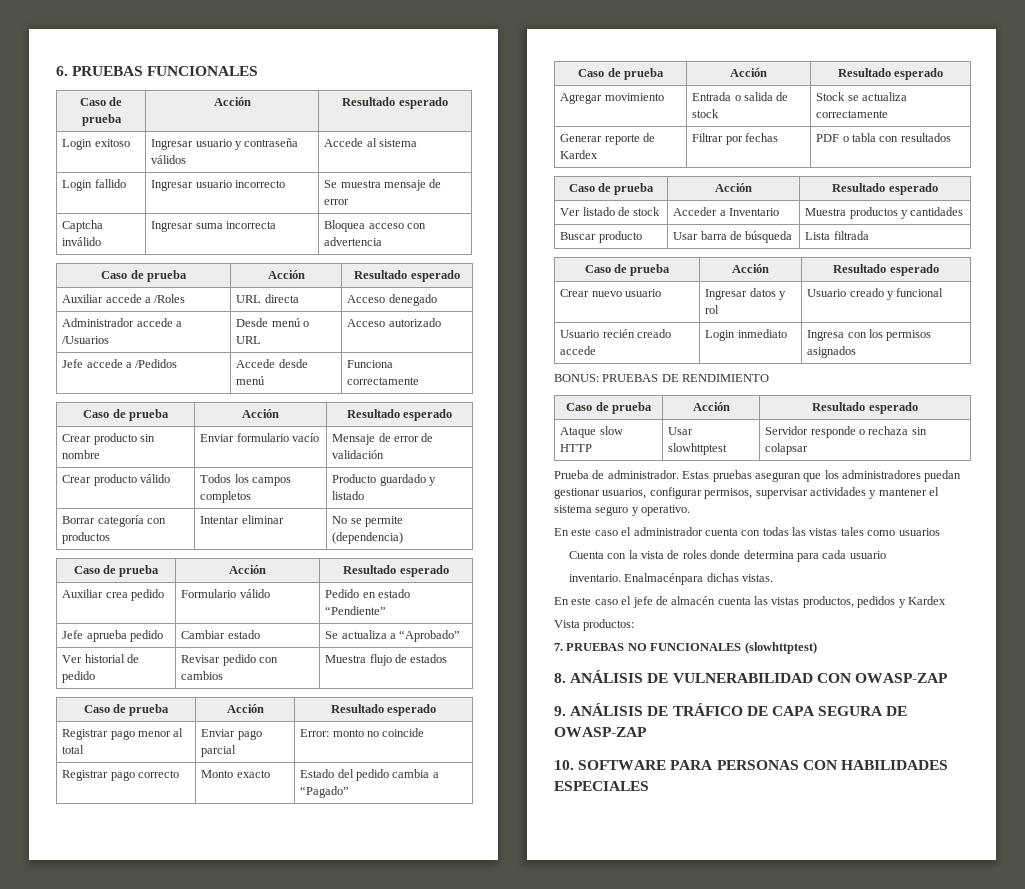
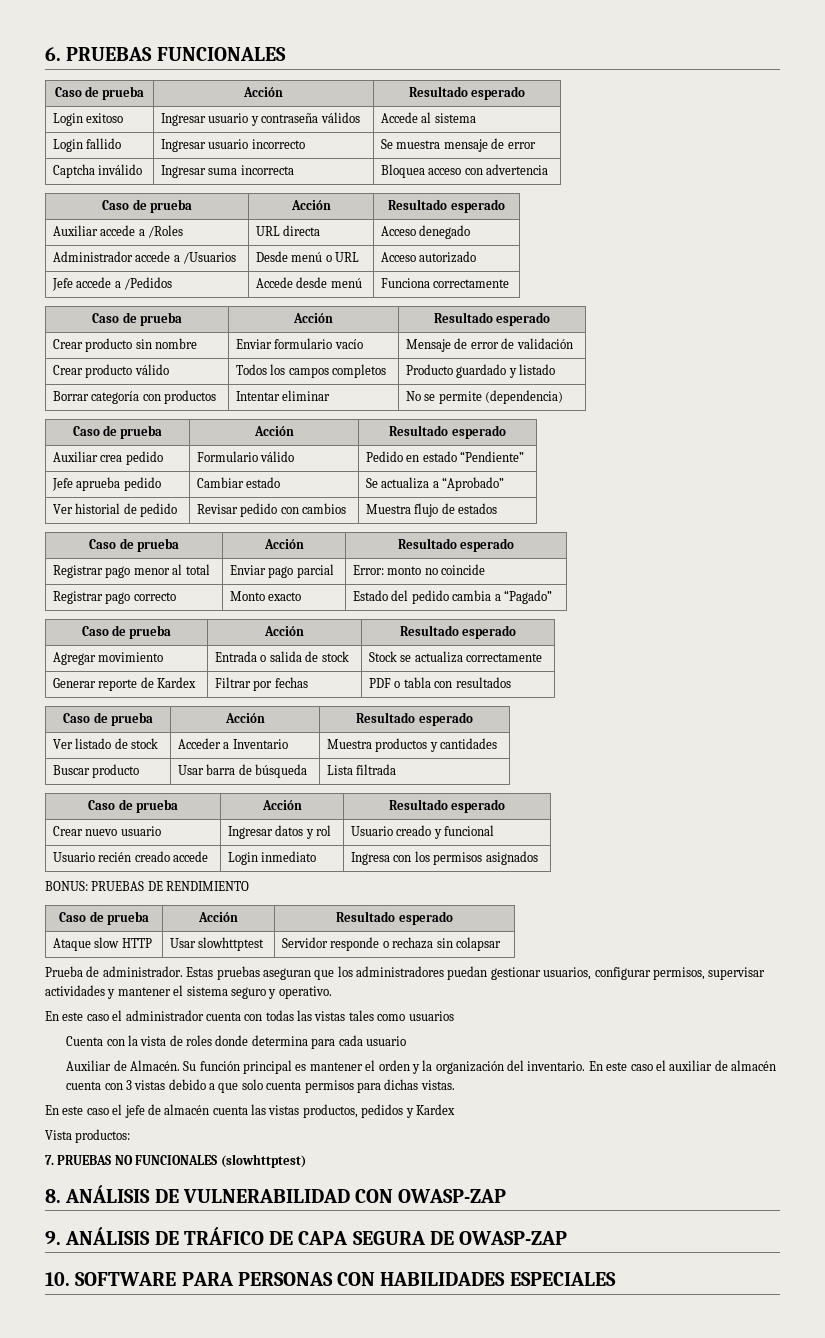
- inventario. Enalmacénpara dichas vistas.
+ Auxiliar de Almacén. Su función principal es mantener el orden y la organización del inventario. En este caso el auxiliar de almacén cuenta con 3 vistas debido a que solo cuenta permisos para dichas vistas.

